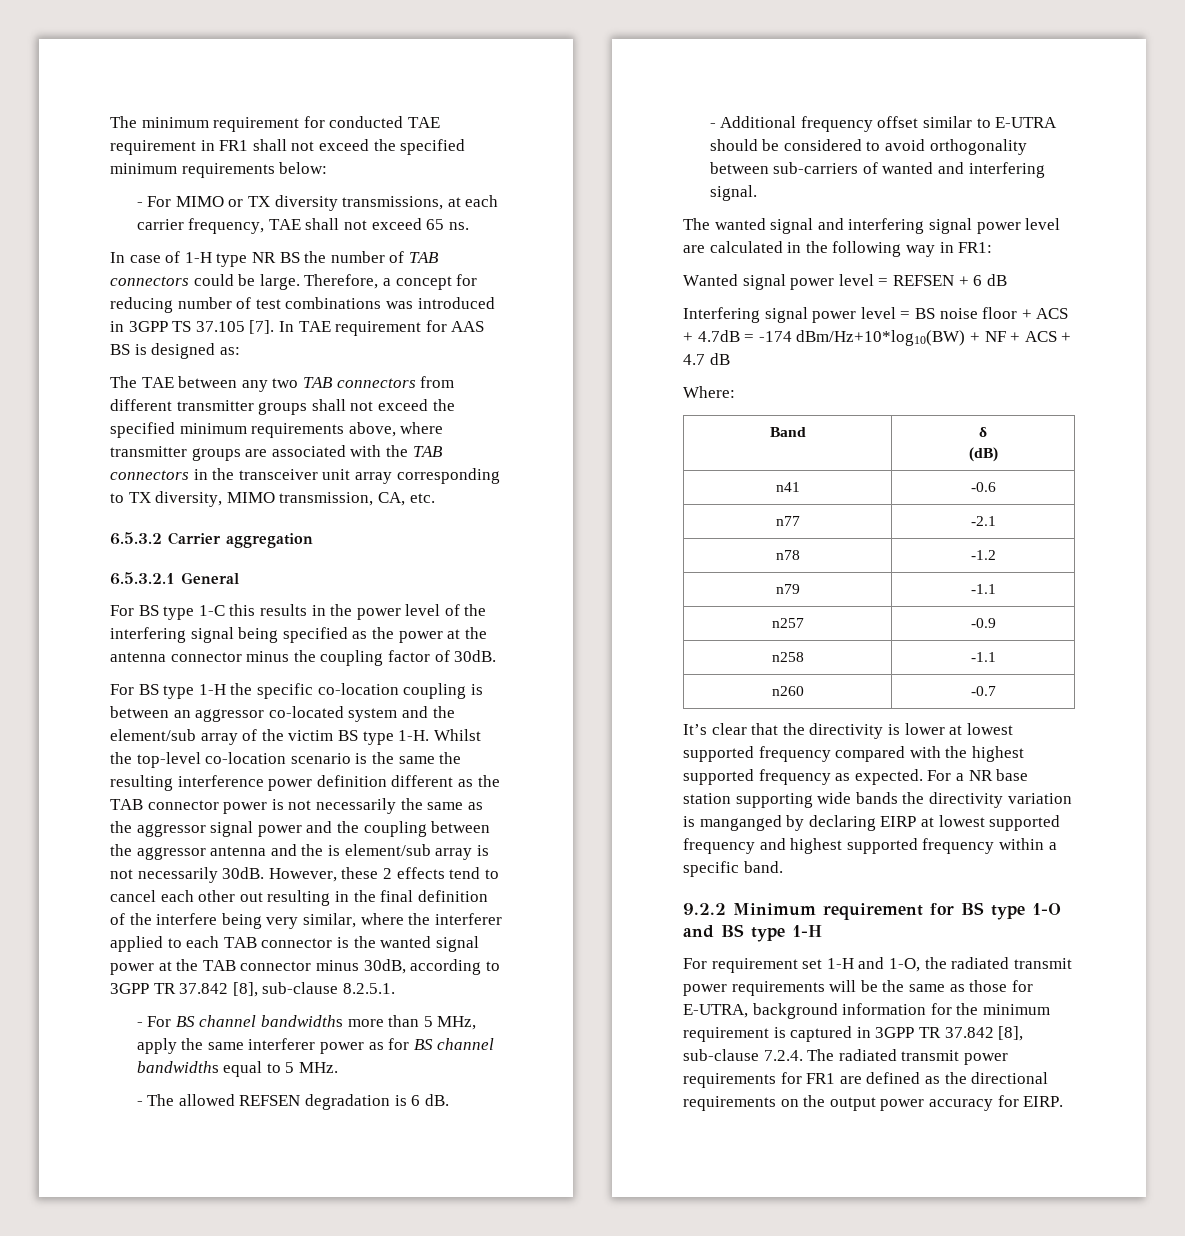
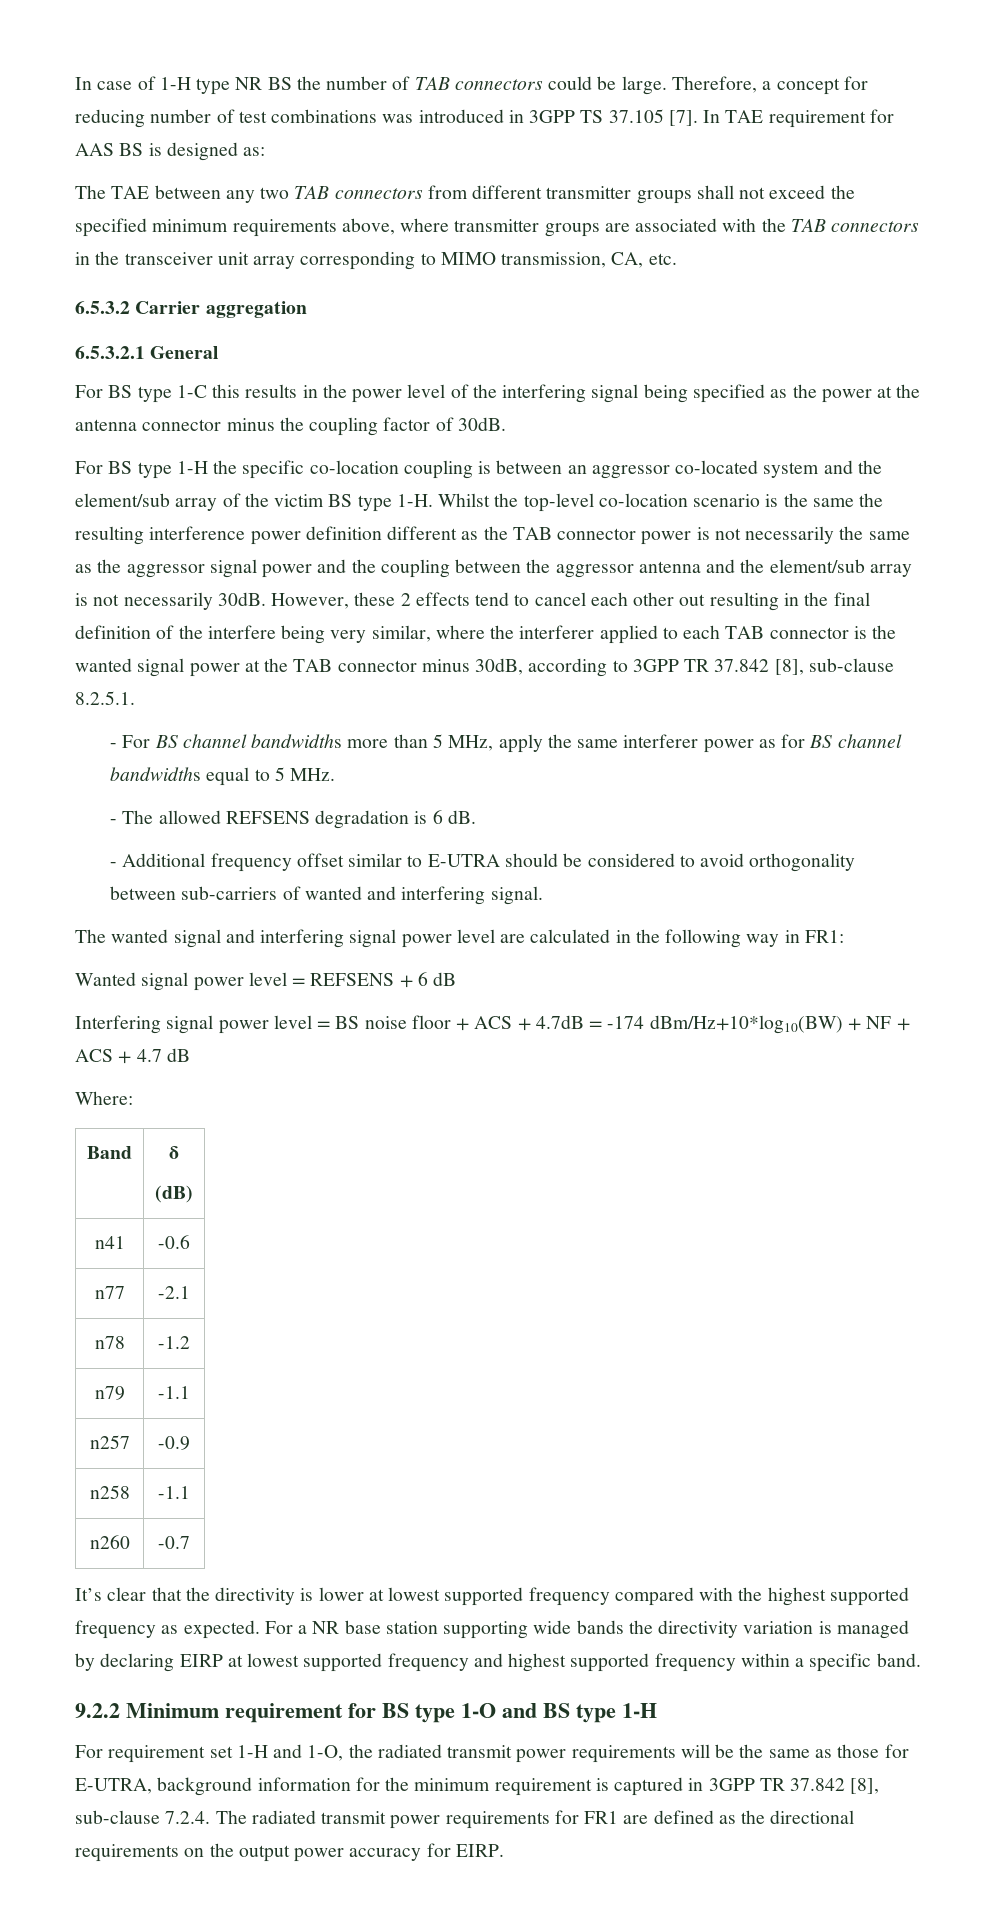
- The minimum requirement for conducted TAE requirement in FR1 shall not exceed the specified minimum requirements below:
- - For MIMO or TX diversity transmissions, at each carrier frequency, TAE shall not exceed 65 ns.
- The TAE between any two TAB connectors from different transmitter groups shall not exceed the specified minimum requirements above, where transmitter groups are associated with the TAB connectors in the transceiver unit array corresponding to TX diversity, MIMO transmission, CA, etc.
+ The TAE between any two TAB connectors from different transmitter groups shall not exceed the specified minimum requirements above, where transmitter groups are associated with the TAB connectors in the transceiver unit array corresponding to MIMO transmission, CA, etc.
- Whilst the top-level co-location scenario is the same the resulting interference power definition different as the TAB connector power is not necessarily the same as the aggressor signal power and the coupling between the aggressor antenna and the is element/sub array is not necessarily 30dB.
+ Whilst the top-level co-location scenario is the same the resulting interference power definition different as the TAB connector power is not necessarily the same as the aggressor signal power and the coupling between the aggressor antenna and the element/sub array is not necessarily 30dB.
- - The allowed REFSEN degradation is 6 dB.
+ - The allowed REFSENS degradation is 6 dB.
- Wanted signal power level = REFSEN + 6 dB
+ Wanted signal power level = REFSENS + 6 dB
- For a NR base station supporting wide bands the directivity variation is manganged by declaring EIRP at lowest supported frequency and highest supported frequency within a specific band.
+ For a NR base station supporting wide bands the directivity variation is managed by declaring EIRP at lowest supported frequency and highest supported frequency within a specific band.

